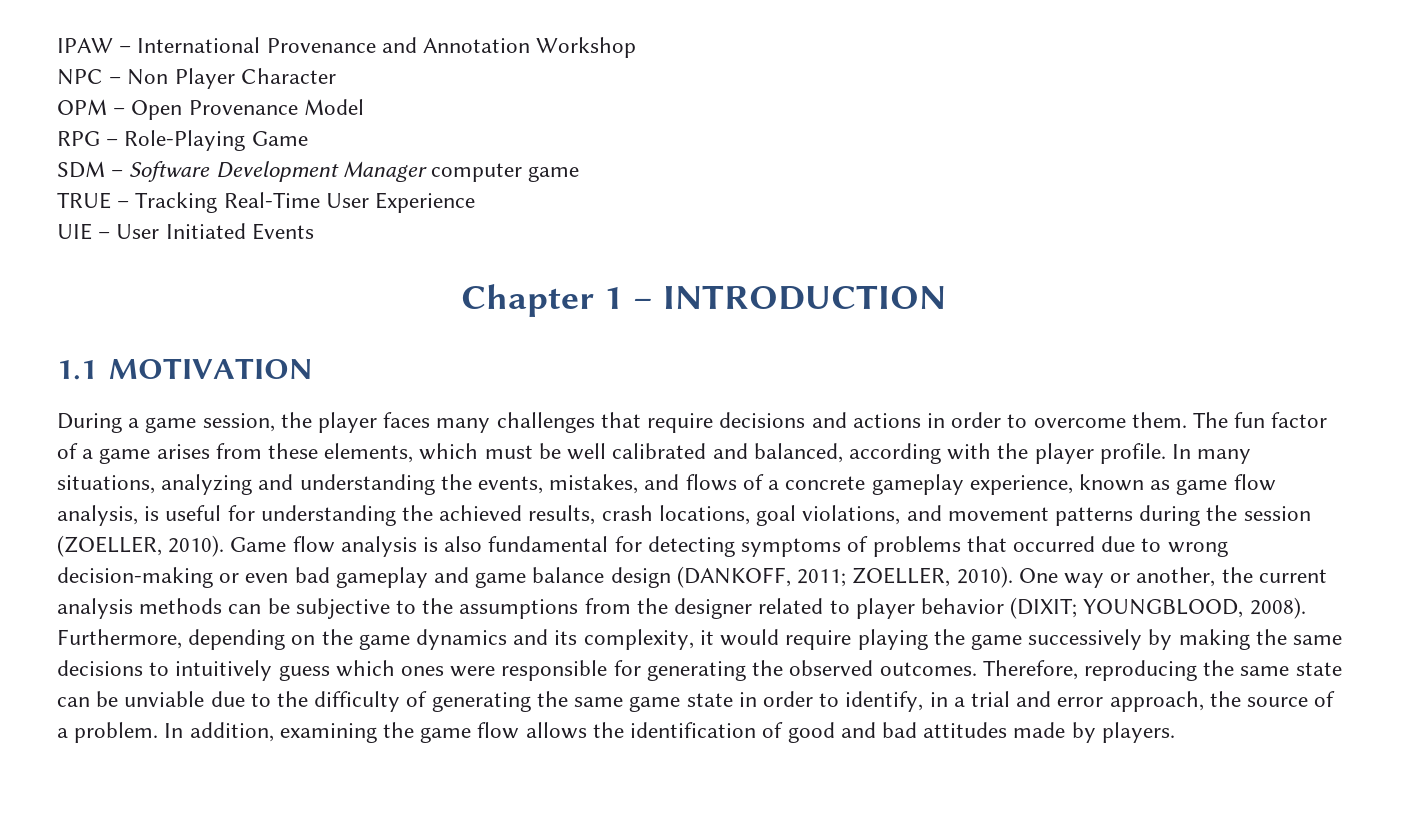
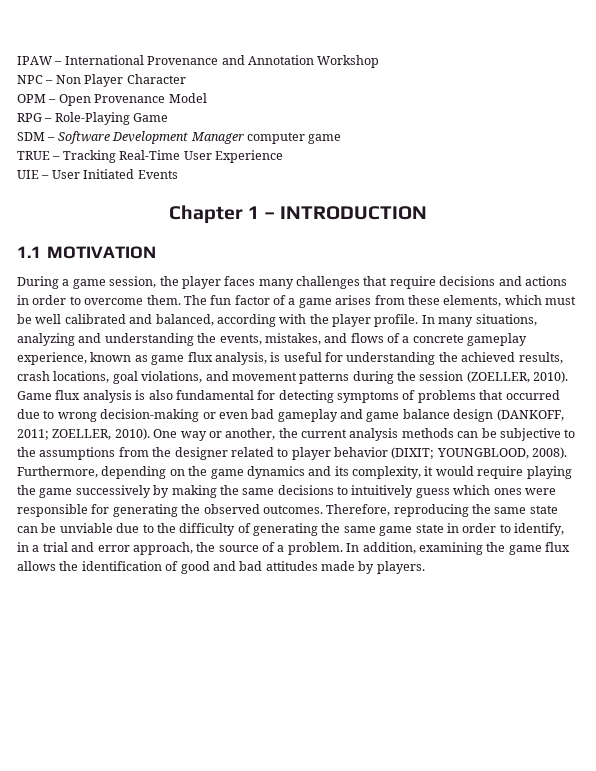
- In many situations, analyzing and understanding the events, mistakes, and flows of a concrete gameplay experience, known as game flow analysis, is useful for understanding the achieved results, crash locations, goal violations, and movement patterns during the session (ZOELLER, 2010).
+ In many situations, analyzing and understanding the events, mistakes, and flows of a concrete gameplay experience, known as game flux analysis, is useful for understanding the achieved results, crash locations, goal violations, and movement patterns during the session (ZOELLER, 2010).
- Game flow analysis is also fundamental for detecting symptoms of problems that occurred due to wrong decision-making or even bad gameplay and game balance design (DANKOFF, 2011; ZOELLER, 2010).
+ Game flux analysis is also fundamental for detecting symptoms of problems that occurred due to wrong decision-making or even bad gameplay and game balance design (DANKOFF, 2011; ZOELLER, 2010).
- In addition, examining the game flow allows the identification of good and bad attitudes made by players.
+ In addition, examining the game flux allows the identification of good and bad attitudes made by players.

